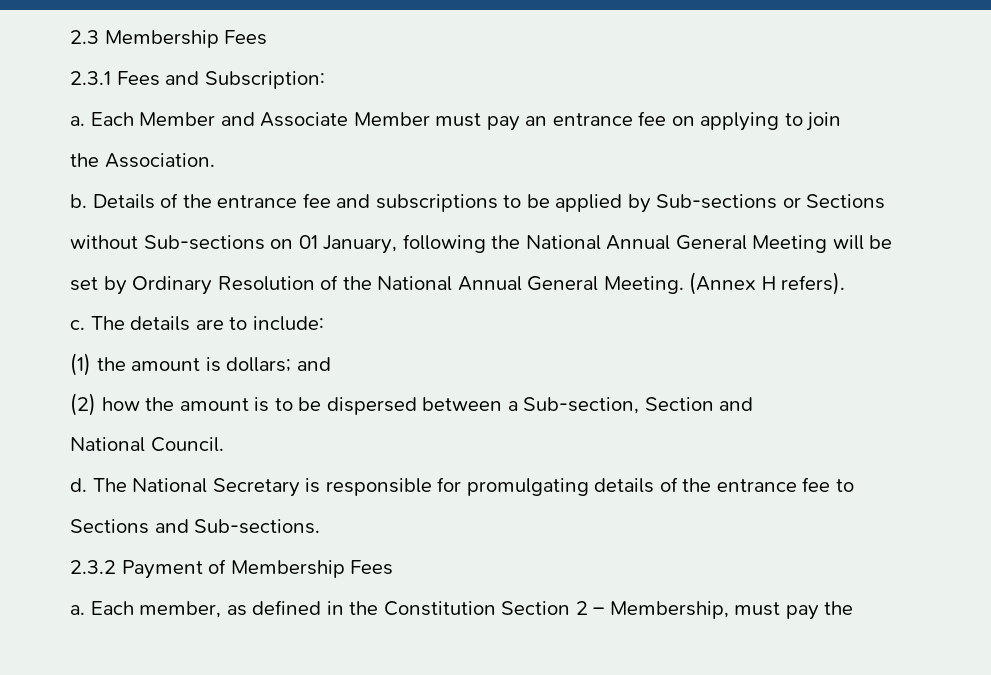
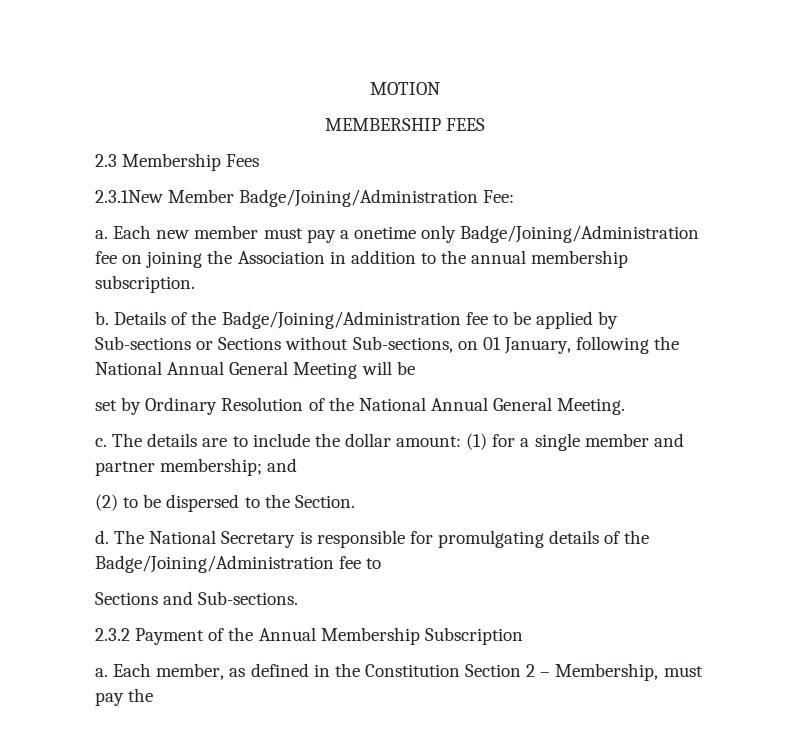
+ MOTION
+ MEMBERSHIP FEES
- 2.3.1 Fees and Subscription:
- a. Each Member and Associate Member must pay an entrance fee on applying to join
- the Association.
+ 2.3.1New Member Badge/Joining/Administration Fee:
+ a. Each new member must pay a onetime only Badge/Joining/Administration fee on joining the Association in addition to the annual membership subscription.
- Details of the entrance fee and subscriptions to be applied by Sub-sections or Sections
- without Sub-sections on 01 January, following the National Annual General Meeting will be
+ Details of the Badge/Joining/Administration fee to be applied by Sub-sections or Sections without Sub-sections, on 01 January, following the National Annual General Meeting will be
- (Annex H refers).
- The details are to include:
- (1) the amount is dollars; and
- (2) how the amount is to be dispersed between a Sub-section, Section and
- National Council.
+ The details are to include the dollar amount: (1) for a single member and partner membership; and
+ (2) to be dispersed to the Section.
- The National Secretary is responsible for promulgating details of the entrance fee to
+ The National Secretary is responsible for promulgating details of the Badge/Joining/Administration fee to
- 2.3.2 Payment of Membership Fees
+ 2.3.2 Payment of the Annual Membership Subscription

